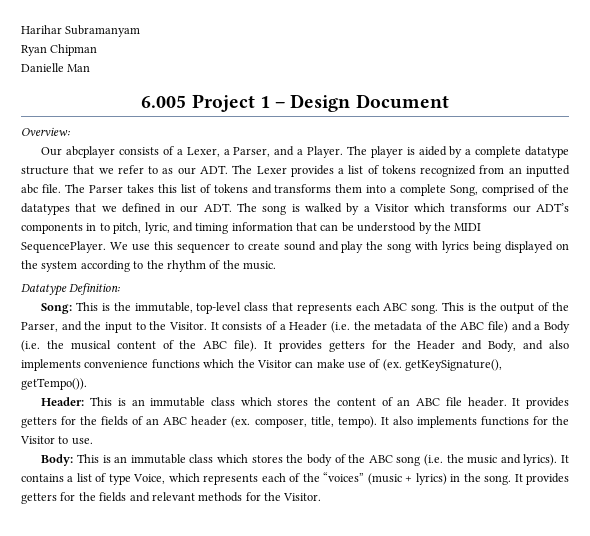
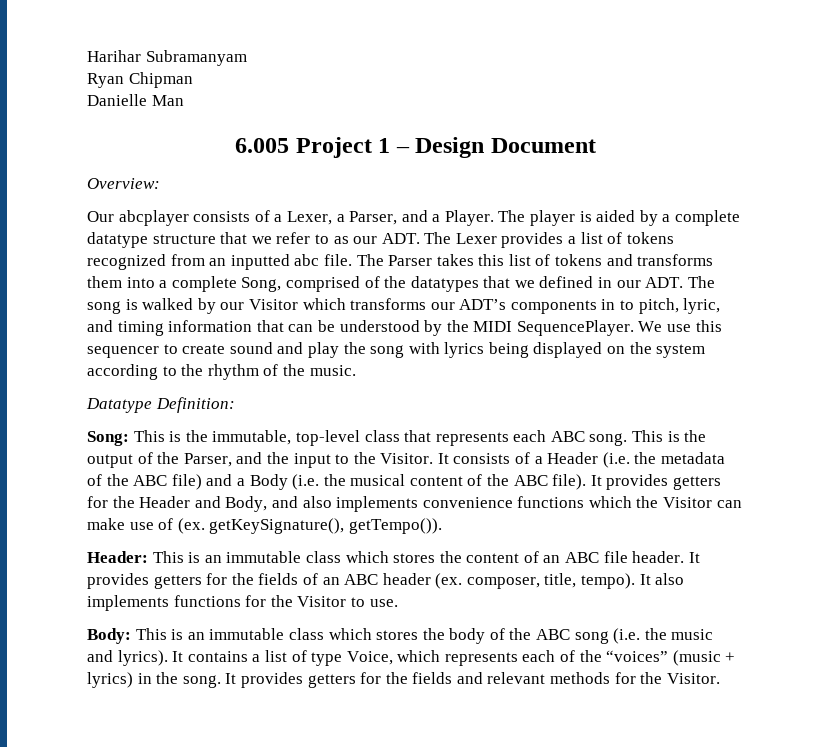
- The Parser takes this list of tokens and transforms them into a complete Song, comprised of the datatypes that we defined in our ADT. The song is walked by a Visitor which transforms our ADT’s components in to pitch, lyric, and timing information that can be understood by the MIDI SequencePlayer.
+ The Parser takes this list of tokens and transforms them into a complete Song, comprised of the datatypes that we defined in our ADT. The song is walked by our Visitor which transforms our ADT’s components in to pitch, lyric, and timing information that can be understood by the MIDI SequencePlayer.

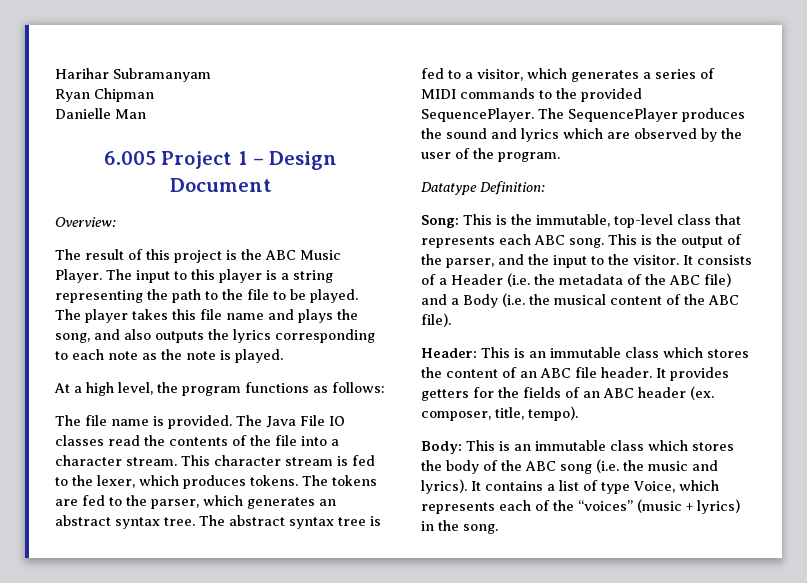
- Our abcplayer consists of a Lexer, a Parser, and a Player. The player is aided by a complete datatype structure that we refer to as our ADT. The Lexer provides a list of tokens recognized from an inputted abc file. The Parser takes this list of tokens and transforms them into a complete Song, comprised of the datatypes that we defined in our ADT. The song is walked by our Visitor which transforms our ADT’s components in to pitch, lyric, and timing information that can be understood by the MIDI SequencePlayer. We use this sequencer to create sound and play the song with lyrics being displayed on the system according to the rhythm of the music.
+ The result of this project is the ABC Music Player. The input to this player is a string representing the path to the file to be played. The player takes this file name and plays the song, and also outputs the lyrics corresponding to each note as the note is played.
+ At a high level, the program functions as follows:
+ The file name is provided. The Java File IO classes read the contents of the file into a character stream. This character stream is fed to the lexer, which produces tokens. The tokens are fed to the parser, which generates an abstract syntax tree. The abstract syntax tree is fed to a visitor, which generates a series of MIDI commands to the provided SequencePlayer. The SequencePlayer produces the sound and lyrics which are observed by the user of the program.
- This is the output of the Parser, and the input to the Visitor.
+ This is the output of the parser, and the input to the visitor.
- It provides getters for the Header and Body, and also implements convenience functions which the Visitor can make use of (ex. getKeySignature(), getTempo()).
- It also implements functions for the Visitor to use.
- It provides getters for the fields and relevant methods for the Visitor.

